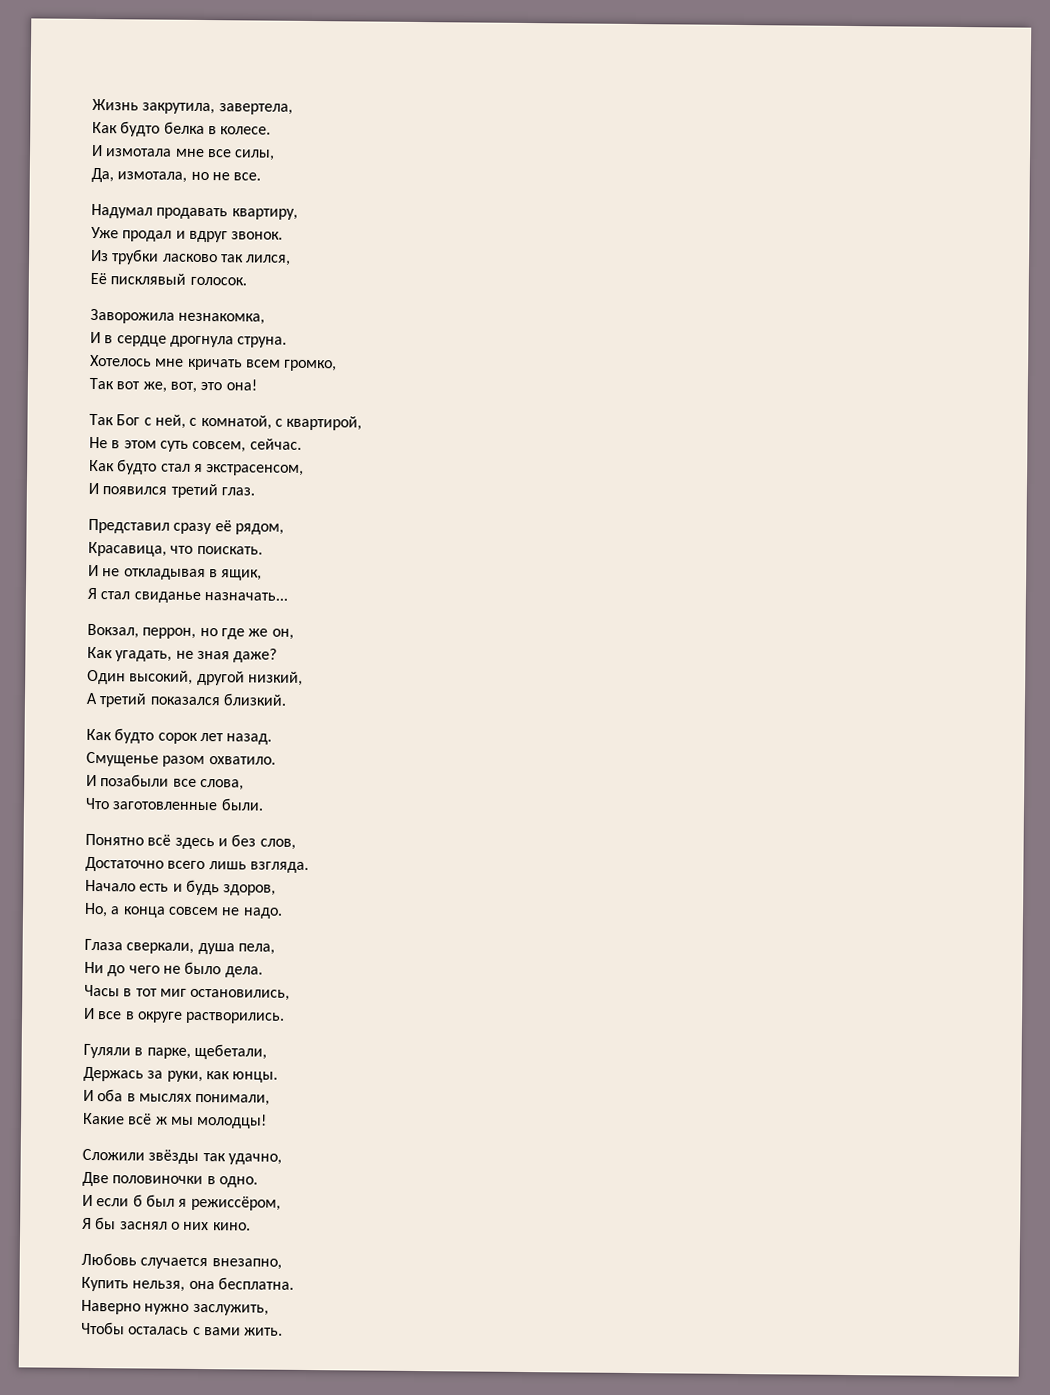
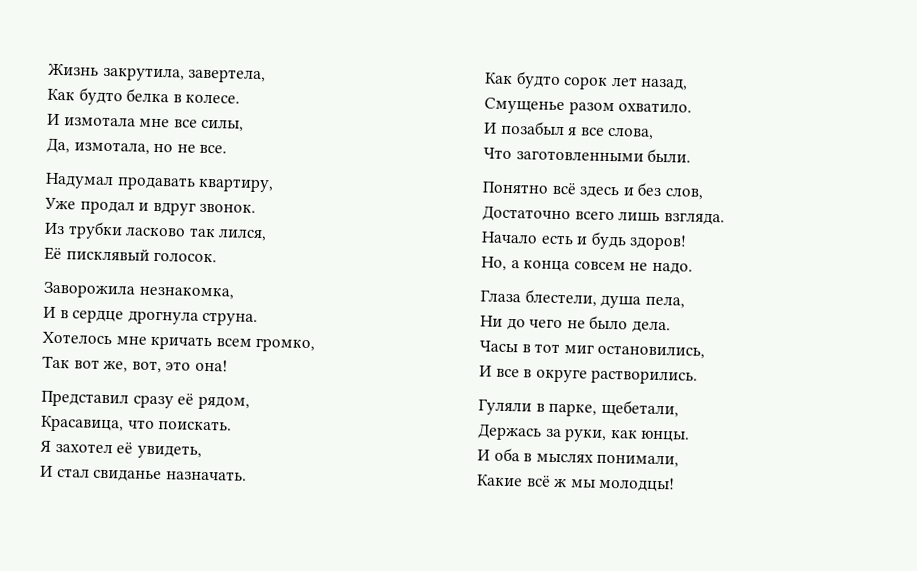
- Так Бог с ней, с комнатой, с квартирой,
- Не в этом суть совсем, сейчас.
- Как будто стал я экстрасенсом,
- И появился третий глаз.
- И не откладывая в ящик,
- Я стал свиданье назначать...
- Вокзал, перрон, но где же он,
- Как угадать, не зная даже?
- Один высокий, другой низкий,
- А третий показался близкий.
+ Я захотел её увидеть,
+ И стал свиданье назначать.
- Как будто сорок лет назад.
+ Как будто сорок лет назад,
- И позабыли все слова,
+ И позабыл я все слова,
- Что заготовленные были.
+ Что заготовленными были.
- Начало есть и будь здоров,
+ Начало есть и будь здоров!
- Глаза сверкали, душа пела,
+ Глаза блестели, душа пела,
- Сложили звёзды так удачно,
- Две половиночки в одно.
- И если б был я режиссёром,
- Я бы заснял о них кино.
- Любовь случается внезапно,
- Купить нельзя, она бесплатна.
- Наверно нужно заслужить,
- Чтобы осталась с вами жить.

